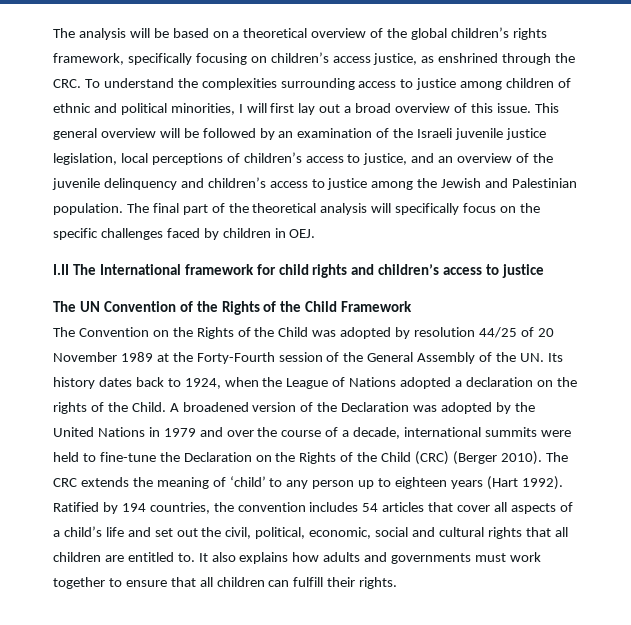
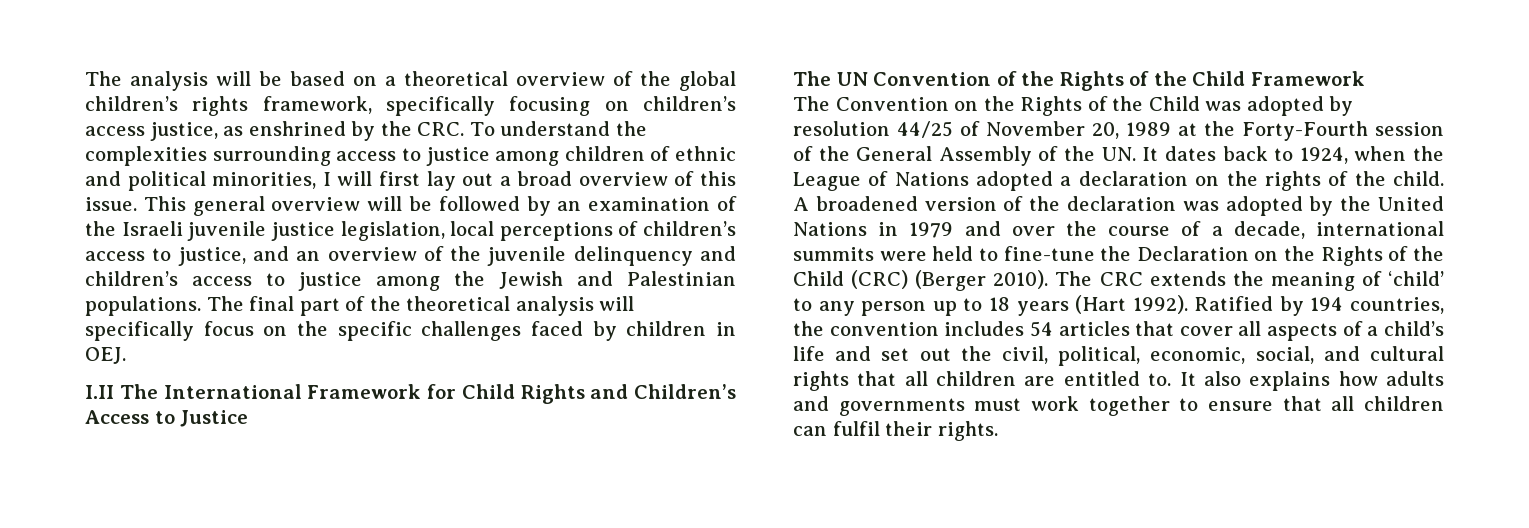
- The analysis will be based on a theoretical overview of the global children’s rights framework, specifically focusing on children’s access justice, as enshrined through the CRC. To understand the complexities surrounding access to justice among children of ethnic and political minorities, I will first lay out a broad overview of this issue.
+ The analysis will be based on a theoretical overview of the global children’s rights framework, specifically focusing on children’s access justice, as enshrined by the CRC. To understand the complexities surrounding access to justice among children of ethnic and political minorities, I will first lay out a broad overview of this issue.
- This general overview will be followed by an examination of the Israeli juvenile justice legislation, local perceptions of children’s access to justice, and an overview of the juvenile delinquency and children’s access to justice among the Jewish and Palestinian population.
+ This general overview will be followed by an examination of the Israeli juvenile justice legislation, local perceptions of children’s access to justice, and an overview of the juvenile delinquency and children’s access to justice among the Jewish and Palestinian populations.
- I.II The International framework for child rights and children’s access to justice
+ I.II The International Framework for Child Rights and Children’s Access to Justice
- The Convention on the Rights of the Child was adopted by resolution 44/25 of 20 November 1989 at the Forty-Fourth session of the General Assembly of the UN. Its history dates back to 1924, when the League of Nations adopted a declaration on the rights of the Child.
+ The Convention on the Rights of the Child was adopted by resolution 44/25 of November 20, 1989 at the Forty-Fourth session of the General Assembly of the UN. It dates back to 1924, when the League of Nations adopted a declaration on the rights of the child.
- A broadened version of the Declaration was adopted by the United Nations in 1979 and over the course of a decade, international summits were held to fine-tune the Declaration on the Rights of the Child (CRC) (Berger 2010).
+ A broadened version of the declaration was adopted by the United Nations in 1979 and over the course of a decade, international summits were held to fine-tune the Declaration on the Rights of the Child (CRC) (Berger 2010).
- The CRC extends the meaning of ‘child’ to any person up to eighteen years (Hart 1992).
+ The CRC extends the meaning of ‘child’ to any person up to 18 years (Hart 1992).
- Ratified by 194 countries, the convention includes 54 articles that cover all aspects of a child’s life and set out the civil, political, economic, social and cultural rights that all children are entitled to.
+ Ratified by 194 countries, the convention includes 54 articles that cover all aspects of a child’s life and set out the civil, political, economic, social, and cultural rights that all children are entitled to.
- It also explains how adults and governments must work together to ensure that all children can fulfill their rights.
+ It also explains how adults and governments must work together to ensure that all children can fulfil their rights.

